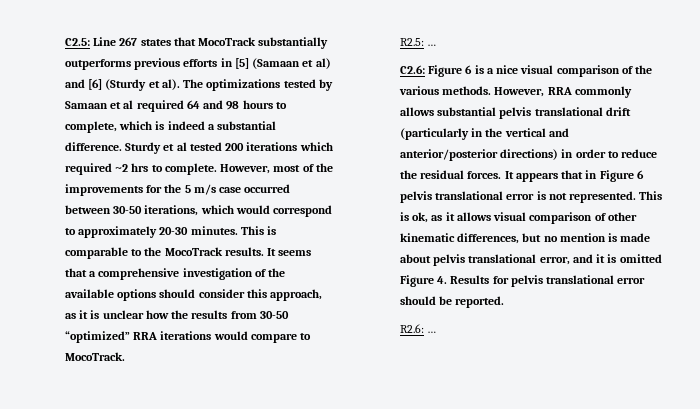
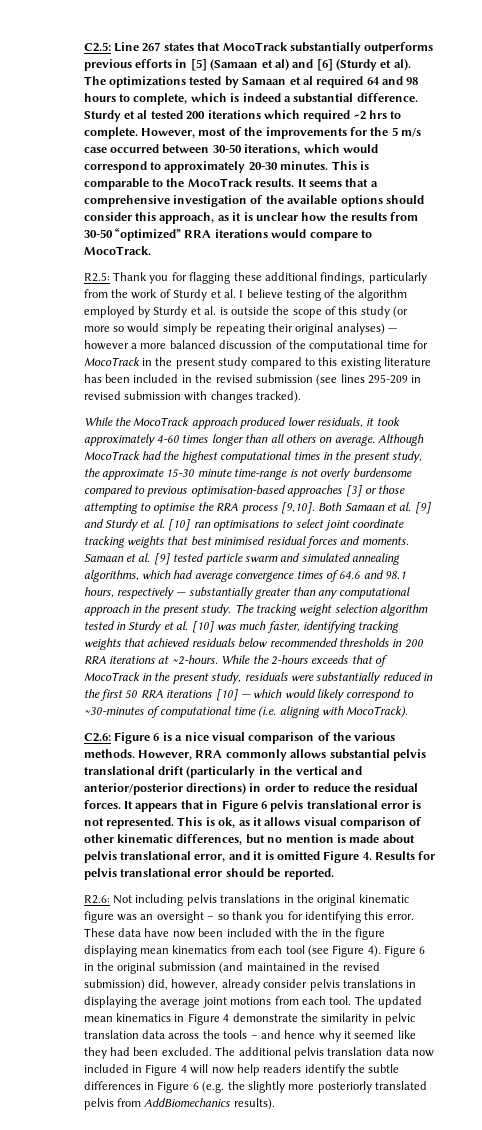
- R2.5: …
+ R2.5: Thank you for flagging these additional findings, particularly from the work of Sturdy et al. I believe testing of the algorithm employed by Sturdy et al. is outside the scope of this study (or more so would simply be repeating their original analyses) — however a more balanced discussion of the computational time for MocoTrack in the present study compared to this existing literature has been included in the revised submission (see lines 295-209 in revised submission with changes tracked).
+ While the MocoTrack approach produced lower residuals, it took approximately 4-60 times longer than all others on average. Although MocoTrack had the highest computational times in the present study, the approximate 15-30 minute time-range is not overly burdensome compared to previous optimisation-based approaches [3] or those attempting to optimise the RRA process [9,10]. Both Samaan et al. [9] and Sturdy et al. [10] ran optimisations to select joint coordinate tracking weights that best minimised residual forces and moments. Samaan et al. [9] tested particle swarm and simulated annealing algorithms, which had average convergence times of 64.6 and 98.1 hours, respectively — substantially greater than any computational approach in the present study. The tracking weight selection algorithm tested in Sturdy et al. [10] was much faster, identifying tracking weights that achieved residuals below recommended thresholds in 200 RRA iterations at ~2-hours. While the 2-hours exceeds that of MocoTrack in the present study, residuals were substantially reduced in the first 50 RRA iterations [10] — which would likely correspond to ~30-minutes of computational time (i.e. aligning with MocoTrack).
- R2.6: …
+ R2.6: Not including pelvis translations in the original kinematic figure was an oversight – so thank you for identifying this error. These data have now been included with the in the figure displaying mean kinematics from each tool (see Figure 4). Figure 6 in the original submission (and maintained in the revised submission) did, however, already consider pelvis translations in displaying the average joint motions from each tool. The updated mean kinematics in Figure 4 demonstrate the similarity in pelvic translation data across the tools – and hence why it seemed like they had been excluded. The additional pelvis translation data now included in Figure 4 will now help readers identify the subtle differences in Figure 6 (e.g. the slightly more posteriorly translated pelvis from AddBiomechanics results).

